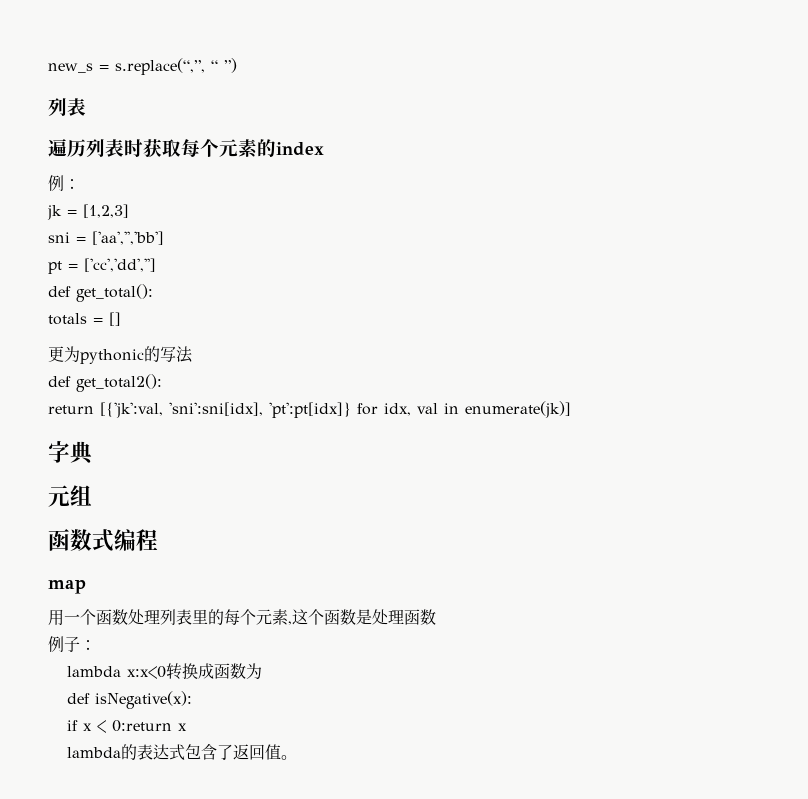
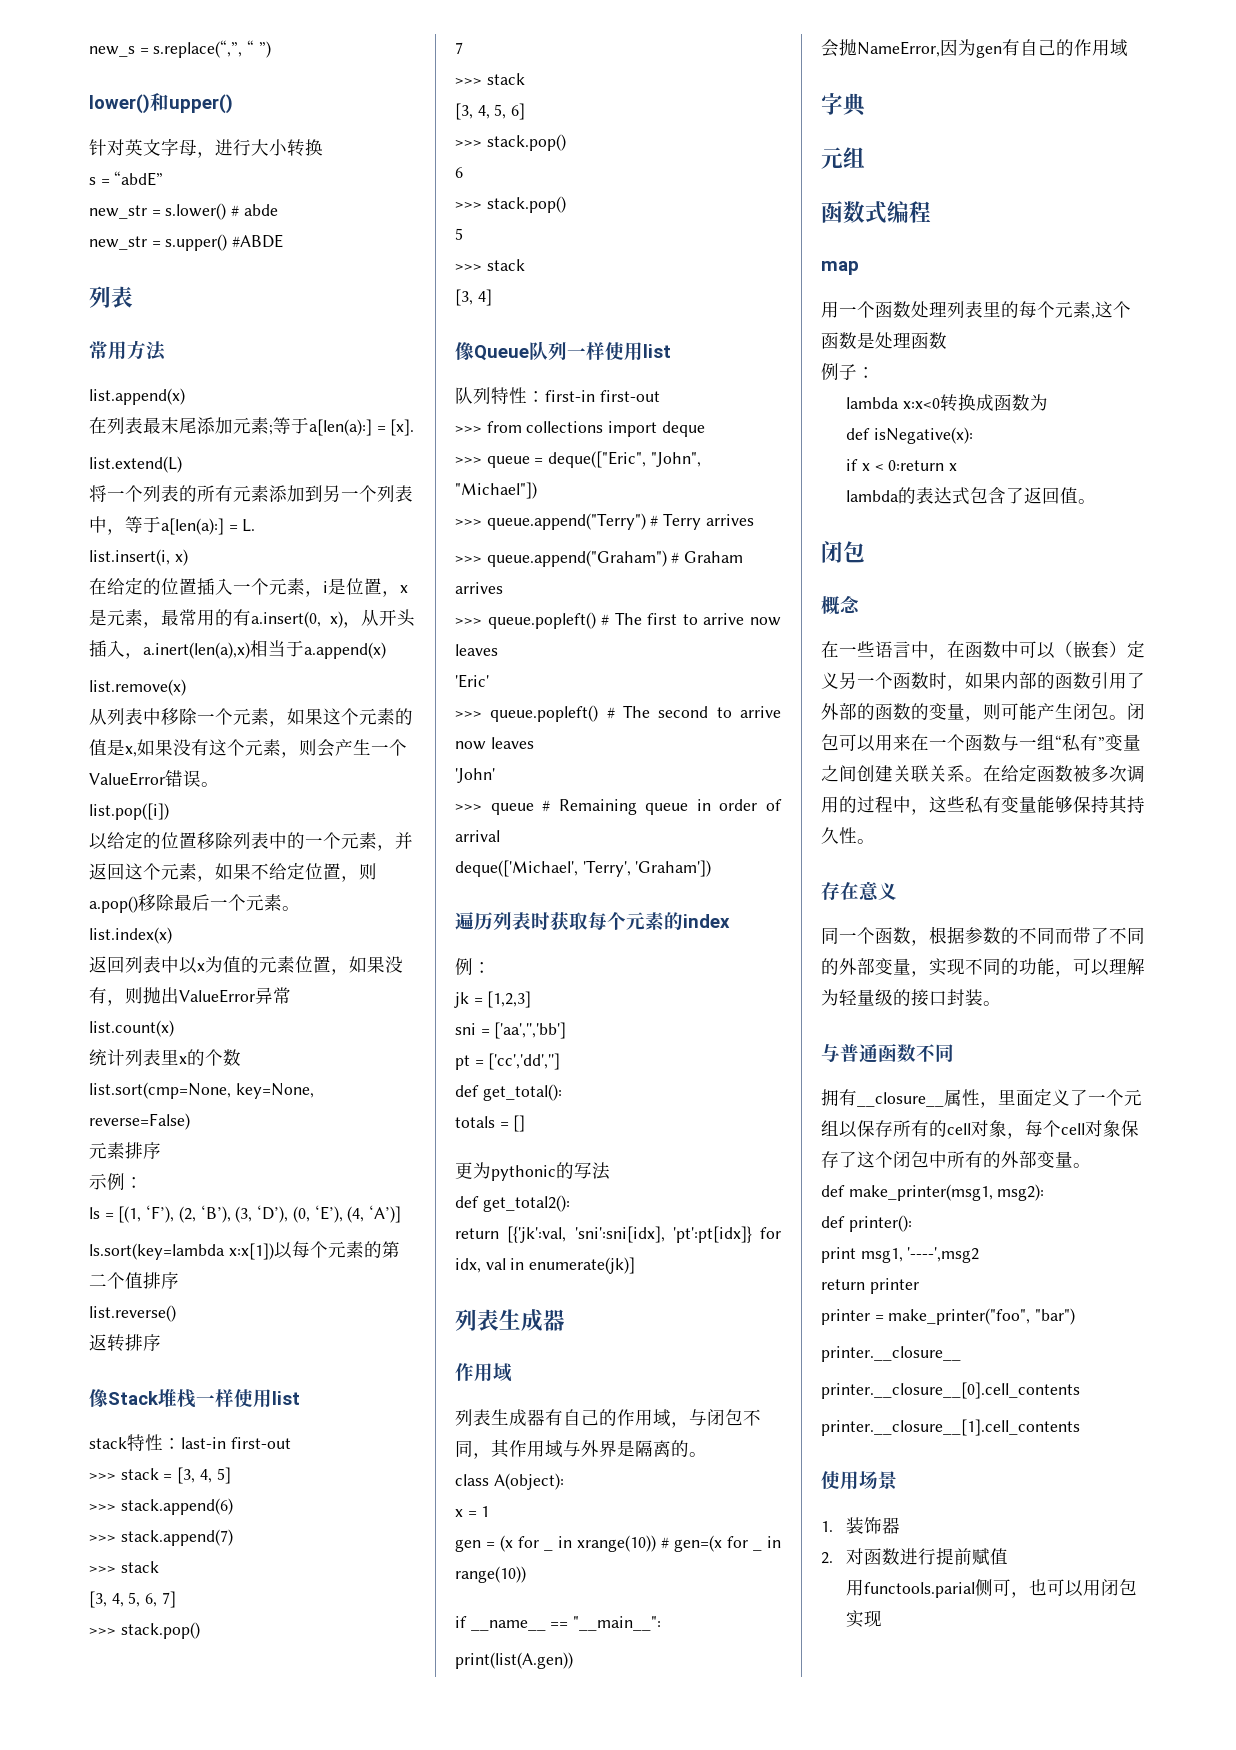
  new_s = s.replace(“,”, “ ”)
+ lower()和upper()
+ 针对英文字母，进行大小转换
+ s = “abdE”
+ new_str = s.lower() # abde
+ new_str = s.upper() #ABDE
  列表
+ 常用方法
+ list.append(x)
+ 在列表最末尾添加元素;等于a[len(a):] = [x].
+ list.extend(L)
+ 将一个列表的所有元素添加到另一个列表中，等于a[len(a):] = L.
+ list.insert(i, x)
+ 在给定的位置插入一个元素，i是位置，x是元素，最常用的有a.insert(0, x)，从开头插入，a.inert(len(a),x)相当于a.append(x)
+ list.remove(x)
+ 从列表中移除一个元素，如果这个元素的值是x,如果没有这个元素，则会产生一个ValueError错误。
+ list.pop([i])
+ 以给定的位置移除列表中的一个元素，并返回这个元素，如果不给定位置，则a.pop()移除最后一个元素。
+ list.index(x)
+ 返回列表中以x为值的元素位置，如果没有，则抛出ValueError异常
+ list.count(x)
+ 统计列表里x的个数
+ list.sort(cmp=None, key=None, reverse=False)
+ 元素排序
+ 示例：
+ ls = [(1, ‘F’), (2, ‘B’), (3, ‘D’), (0, ‘E’), (4, ‘A’)]
+ ls.sort(key=lambda x:x[1])以每个元素的第二个值排序
+ list.reverse()
+ 返转排序
+ 像Stack堆栈一样使用list
+ stack特性：last-in first-out
+ >>> stack = [3, 4, 5]
+ >>> stack.append(6)
+ >>> stack.append(7)
+ >>> stack
+ [3, 4, 5, 6, 7]
+ >>> stack.pop()
+ 7
+ >>> stack
+ [3, 4, 5, 6]
+ >>> stack.pop()
+ 6
+ >>> stack.pop()
+ 5
+ >>> stack
+ [3, 4]
+ 像Queue队列一样使用list
+ 队列特性：first-in first-out
+ >>> from collections import deque
+ >>> queue = deque(["Eric", "John", "Michael"])
+ >>> queue.append("Terry") # Terry arrives
+ >>> queue.append("Graham") # Graham arrives
+ >>> queue.popleft() # The first to arrive now leaves
+ 'Eric'
+ >>> queue.popleft() # The second to arrive now leaves
+ 'John'
+ >>> queue # Remaining queue in order of arrival
+ deque(['Michael', 'Terry', 'Graham'])
  return [{'jk':val, 'sni':sni[idx], 'pt':pt[idx]} for idx, val in enumerate(jk)]
+ 列表生成器
+ 作用域
+ 列表生成器有自己的作用域，与闭包不同，其作用域与外界是隔离的。
+ class A(object):
+ x = 1
+ gen = (x for _ in xrange(10)) # gen=(x for _ in range(10))
+ if __name__ == "__main__":
+ print(list(A.gen))
+ 会抛NameError,因为gen有自己的作用域
  lambda的表达式包含了返回值。
+ 闭包
+ 概念
+ 在一些语言中，在函数中可以（嵌套）定义另一个函数时，如果内部的函数引用了外部的函数的变量，则可能产生闭包。闭包可以用来在一个函数与一组“私有”变量之间创建关联关系。在给定函数被多次调用的过程中，这些私有变量能够保持其持久性。
+ 存在意义
+ 同一个函数，根据参数的不同而带了不同的外部变量，实现不同的功能，可以理解为轻量级的接口封装。
+ 与普通函数不同
+ 拥有__closure__属性，里面定义了一个元组以保存所有的cell对象，每个cell对象保存了这个闭包中所有的外部变量。
+ def make_printer(msg1, msg2):
+ def printer():
+ print msg1, '----',msg2
+ return printer
+ printer = make_printer("foo", "bar")
+ printer.__closure__
+ printer.__closure__[0].cell_contents
+ printer.__closure__[1].cell_contents
+ 使用场景
+ 1.装饰器
+ 2.对函数进行提前赋值
+ 用functools.parial侧可，也可以用闭包实现

